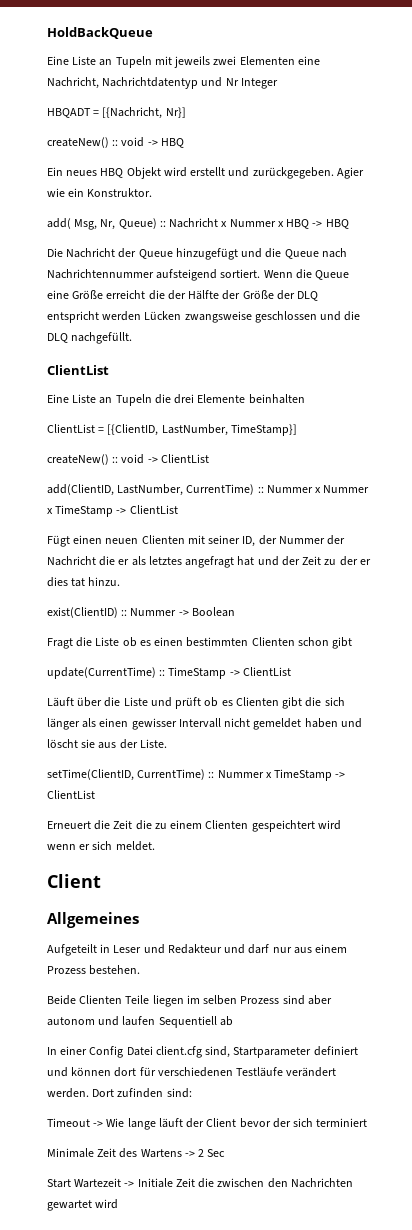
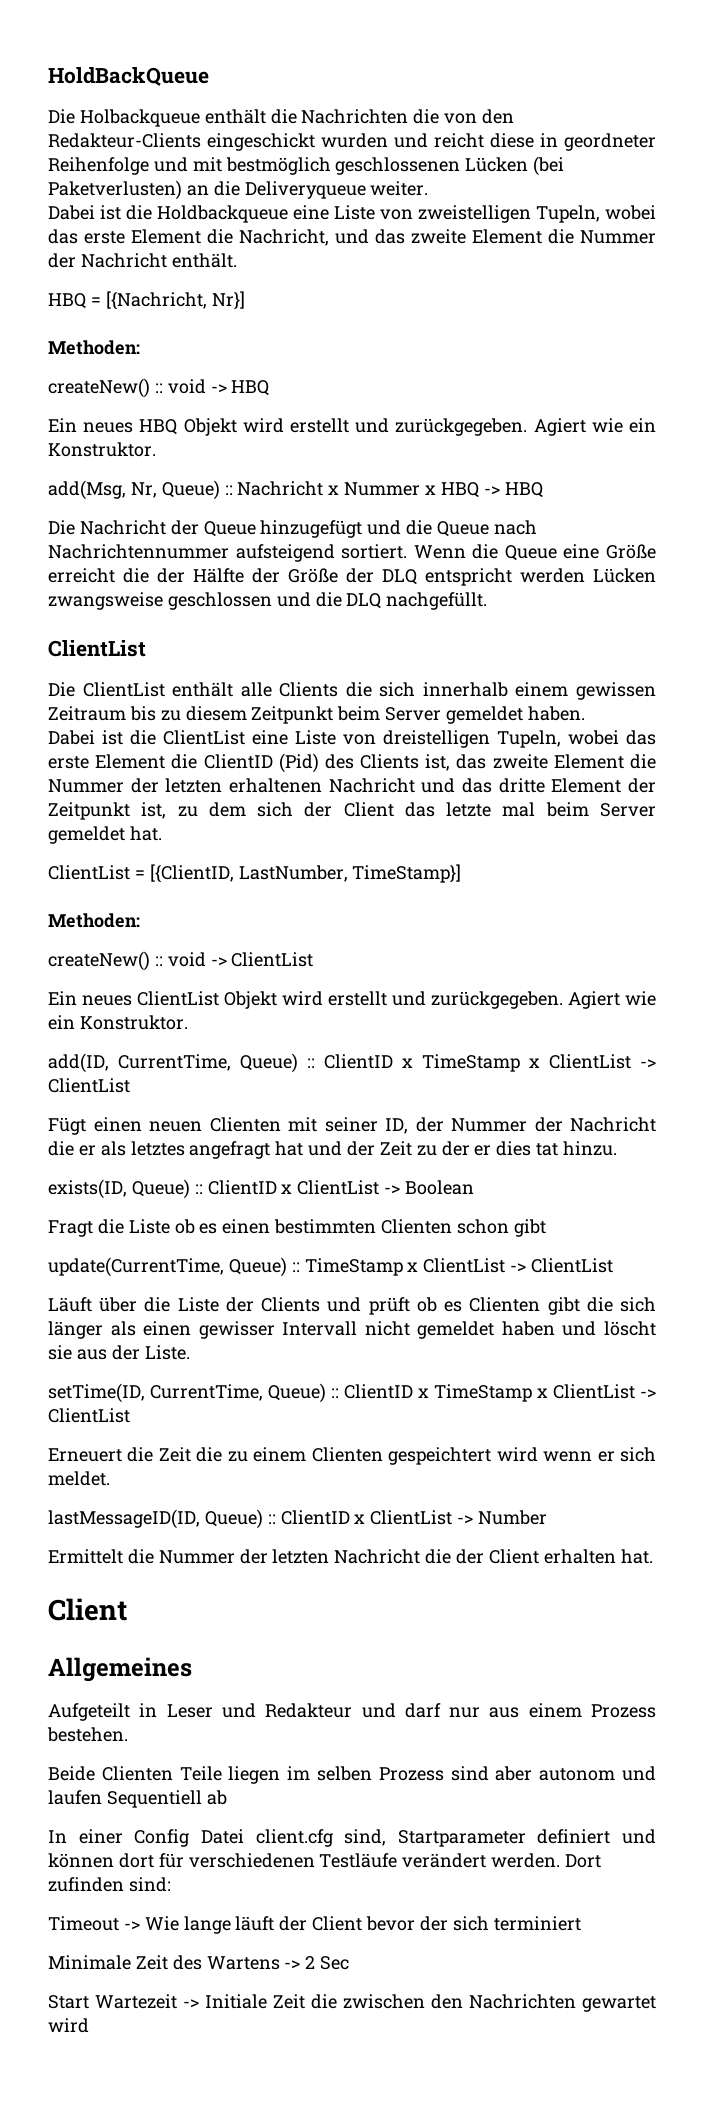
- Eine Liste an Tupeln mit jeweils zwei Elementen eine Nachricht, Nachrichtdatentyp und Nr Integer
- HBQADT = [{Nachricht, Nr}]
+ Die Holbackqueue enthält die Nachrichten die von den Redakteur-Clients eingeschickt wurden und reicht diese in geordneter Reihenfolge und mit bestmöglich geschlossenen Lücken (bei Paketverlusten) an die Deliveryqueue weiter.
+ Dabei ist die Holdbackqueue eine Liste von zweistelligen Tupeln, wobei das erste Element die Nachricht, und das zweite Element die Nummer der Nachricht enthält.
+ HBQ = [{Nachricht, Nr}]
+ Methoden:
- Ein neues HBQ Objekt wird erstellt und zurückgegeben. Agier wie ein Konstruktor.
- add( Msg, Nr, Queue) :: Nachricht x Nummer x HBQ -> HBQ
+ Ein neues HBQ Objekt wird erstellt und zurückgegeben. Agiert wie ein Konstruktor.
+ add(Msg, Nr, Queue) :: Nachricht x Nummer x HBQ -> HBQ
- Eine Liste an Tupeln die drei Elemente beinhalten
+ Die ClientList enthält alle Clients die sich innerhalb einem gewissen Zeitraum bis zu diesem Zeitpunkt beim Server gemeldet haben.
+ Dabei ist die ClientList eine Liste von dreistelligen Tupeln, wobei das erste Element die ClientID (Pid) des Clients ist, das zweite Element die Nummer der letzten erhaltenen Nachricht und das dritte Element der Zeitpunkt ist, zu dem sich der Client das letzte mal beim Server gemeldet hat.
  ClientList = [{ClientID, LastNumber, TimeStamp}]
+ Methoden:
- add(ClientID, LastNumber, CurrentTime) :: Nummer x Nummer x TimeStamp -> ClientList
+ Ein neues ClientList Objekt wird erstellt und zurückgegeben. Agiert wie ein Konstruktor.
+ add(ID, CurrentTime, Queue) :: ClientID x TimeStamp x ClientList -> ClientList
- exist(ClientID) :: Nummer -> Boolean
+ exists(ID, Queue) :: ClientID x ClientList -> Boolean
- update(CurrentTime) :: TimeStamp -> ClientList
+ update(CurrentTime, Queue) :: TimeStamp x ClientList -> ClientList
- Läuft über die Liste und prüft ob es Clienten gibt die sich länger als einen gewisser Intervall nicht gemeldet haben und löscht sie aus der Liste.
+ Läuft über die Liste der Clients und prüft ob es Clienten gibt die sich länger als einen gewisser Intervall nicht gemeldet haben und löscht sie aus der Liste.
- setTime(ClientID, CurrentTime) :: Nummer x TimeStamp -> ClientList
+ setTime(ID, CurrentTime, Queue) :: ClientID x TimeStamp x ClientList -> ClientList
+ lastMessageID(ID, Queue) :: ClientID x ClientList -> Number
+ Ermittelt die Nummer der letzten Nachricht die der Client erhalten hat.

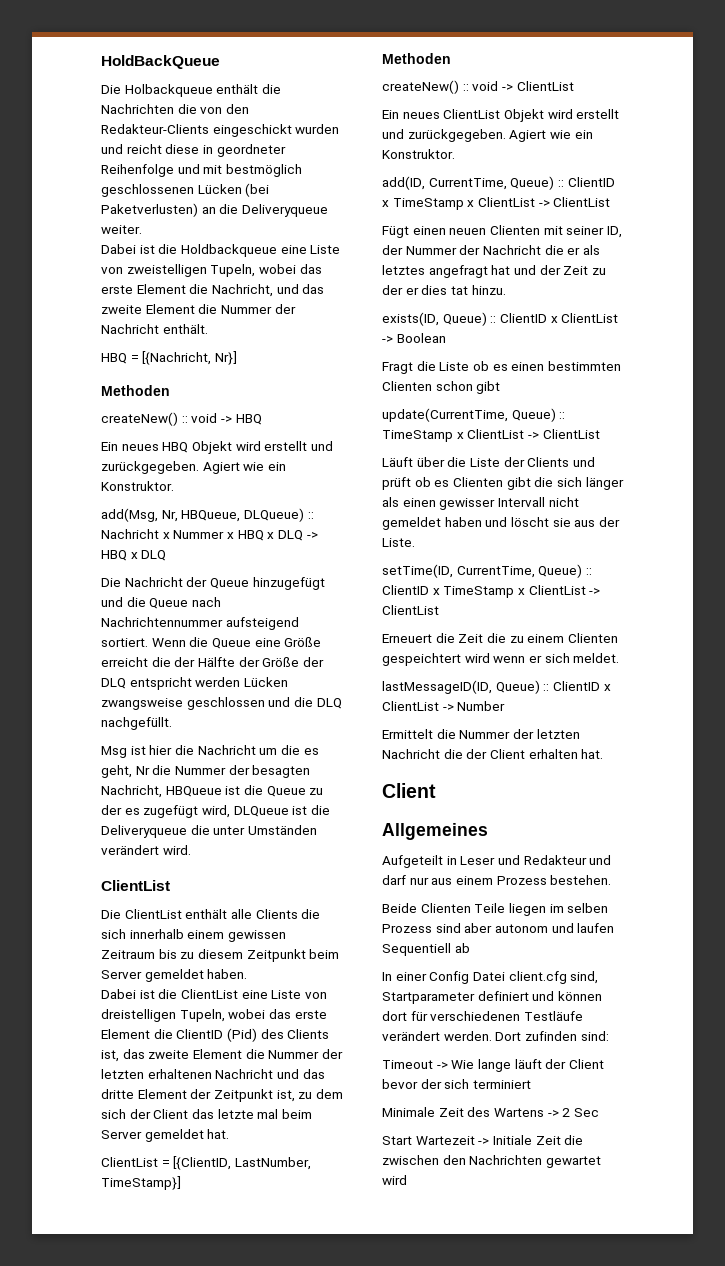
  HBQ = [{Nachricht, Nr}]
- Methoden:
+ Methoden
- add(Msg, Nr, Queue) :: Nachricht x Nummer x HBQ -> HBQ
+ add(Msg, Nr, HBQueue, DLQueue) :: Nachricht x Nummer x HBQ x DLQ -> HBQ x DLQ
+ Msg ist hier die Nachricht um die es geht, Nr die Nummer der besagten Nachricht, HBQueue ist die Queue zu der es zugefügt wird, DLQueue ist die Deliveryqueue die unter Umständen verändert wird.
  ClientList = [{ClientID, LastNumber, TimeStamp}]
- Methoden:
+ Methoden

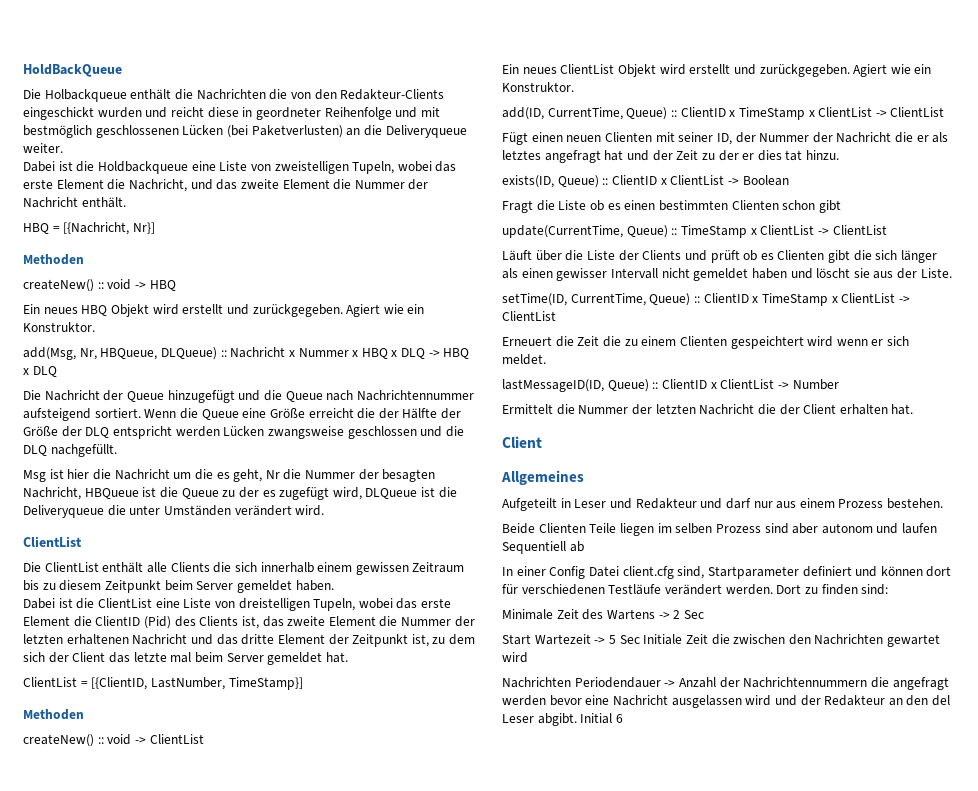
- Dort zufinden sind:
+ Dort zu finden sind:
- Timeout -> Wie lange läuft der Client bevor der sich terminiert
- Start Wartezeit -> Initiale Zeit die zwischen den Nachrichten gewartet wird
+ Start Wartezeit -> 5 Sec Initiale Zeit die zwischen den Nachrichten gewartet wird
+ Nachrichten Periodendauer -> Anzahl der Nachrichtennummern die angefragt werden bevor eine Nachricht ausgelassen wird und der Redakteur an den del Leser abgibt. Initial 6

